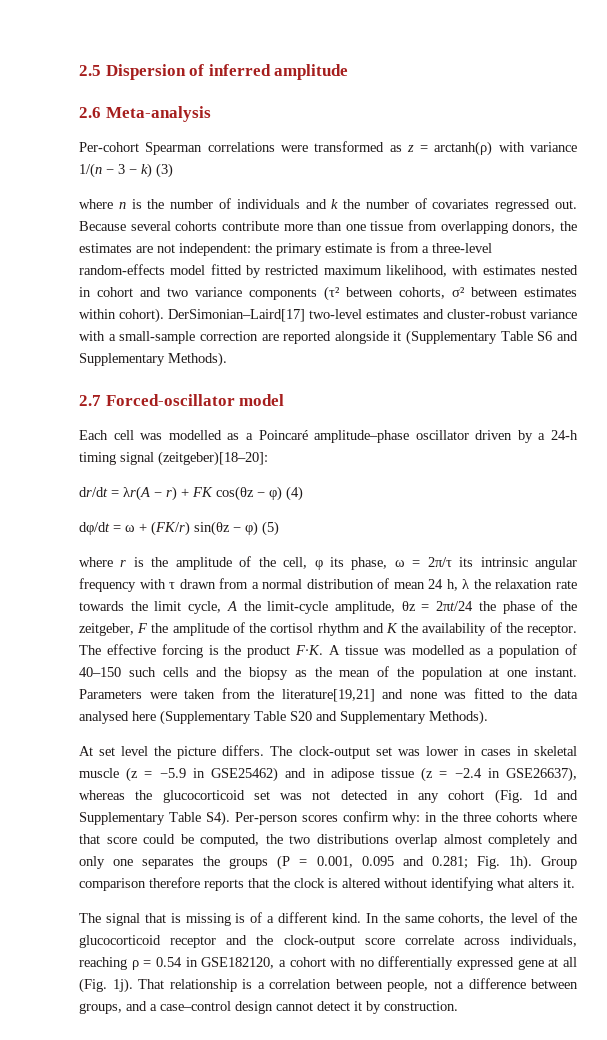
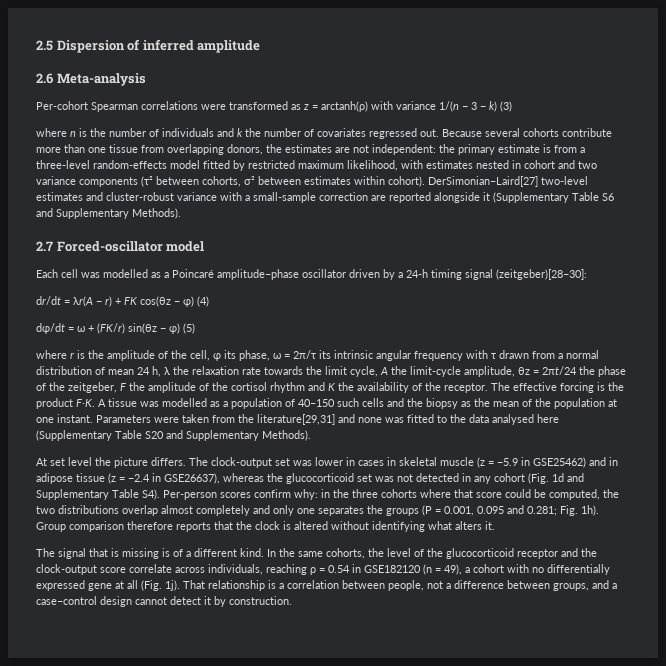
- DerSimonian–Laird[17] two-level estimates and cluster-robust variance with a small-sample correction are reported alongside it (Supplementary Table S6 and Supplementary Methods).
+ DerSimonian–Laird[27] two-level estimates and cluster-robust variance with a small-sample correction are reported alongside it (Supplementary Table S6 and Supplementary Methods).
- Each cell was modelled as a Poincaré amplitude–phase oscillator driven by a 24-h timing signal (zeitgeber)[18–20]:
+ Each cell was modelled as a Poincaré amplitude–phase oscillator driven by a 24-h timing signal (zeitgeber)[28–30]:
- Parameters were taken from the literature[19,21] and none was fitted to the data analysed here (Supplementary Table S20 and Supplementary Methods).
+ Parameters were taken from the literature[29,31] and none was fitted to the data analysed here (Supplementary Table S20 and Supplementary Methods).
- In the same cohorts, the level of the glucocorticoid receptor and the clock-output score correlate across individuals, reaching ρ = 0.54 in GSE182120, a cohort with no differentially expressed gene at all (Fig. 1j).
+ In the same cohorts, the level of the glucocorticoid receptor and the clock-output score correlate across individuals, reaching ρ = 0.54 in GSE182120 (n = 49), a cohort with no differentially expressed gene at all (Fig. 1j).

